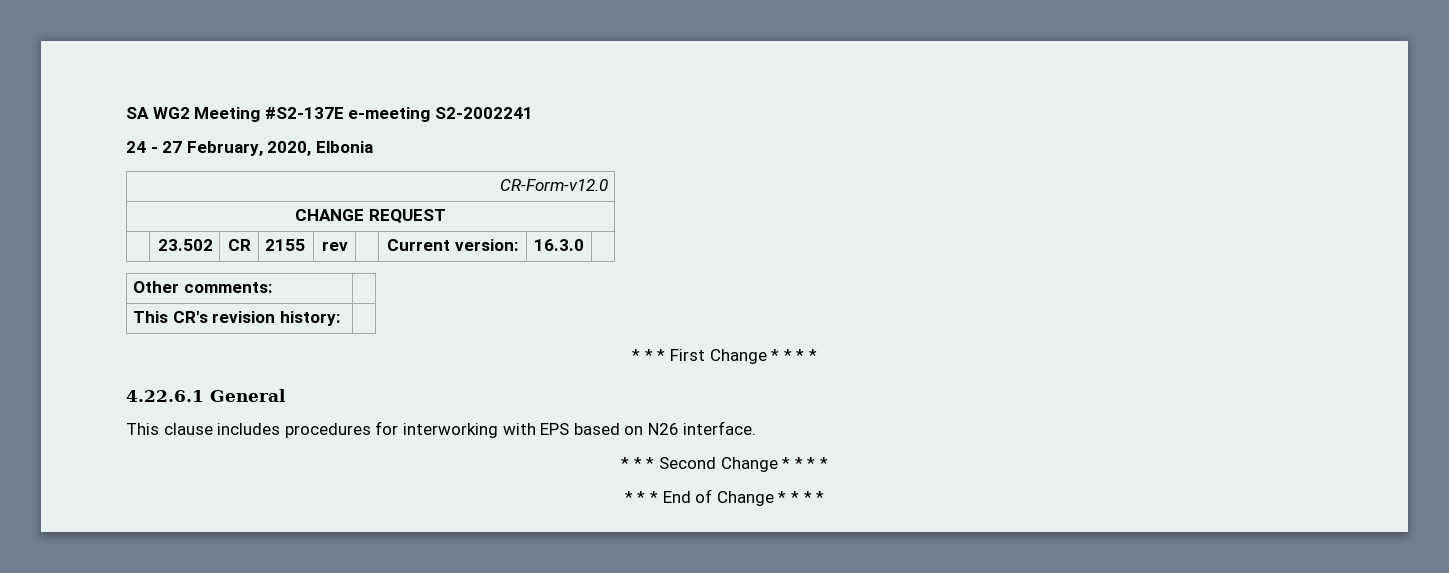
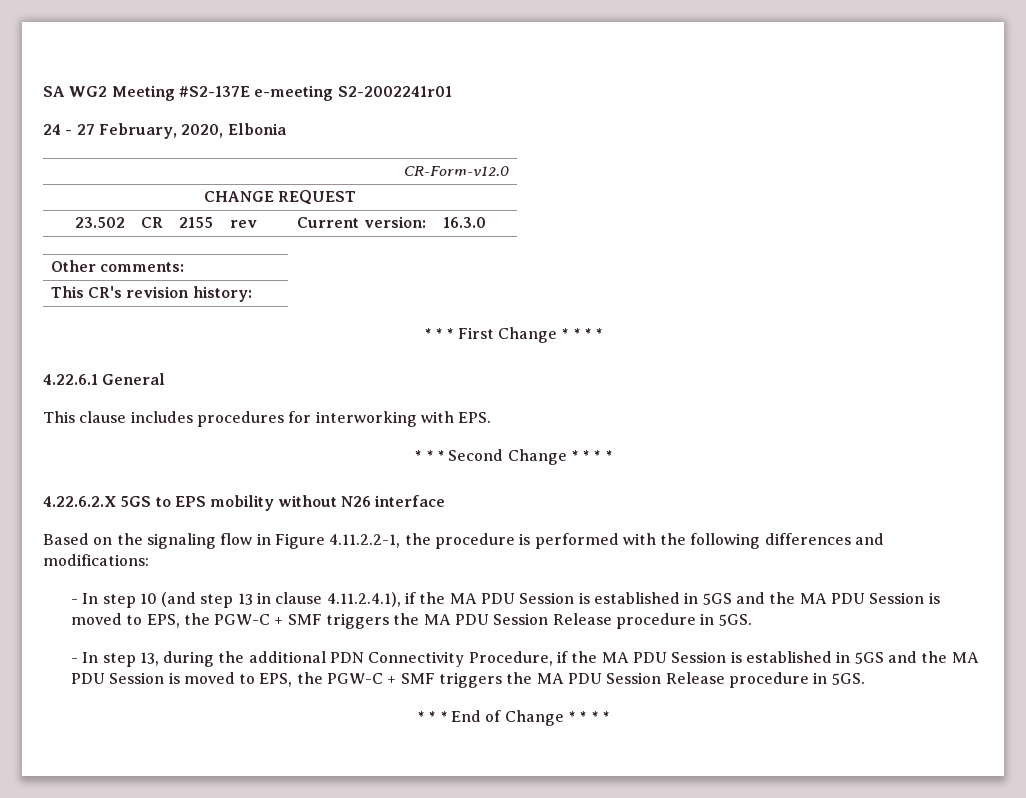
- SA WG2 Meeting #S2-137E e-meeting S2-2002241
+ SA WG2 Meeting #S2-137E e-meeting S2-2002241r01
- This clause includes procedures for interworking with EPS based on N26 interface.
+ This clause includes procedures for interworking with EPS.
+ 4.22.6.2.X 5GS to EPS mobility without N26 interface
+ Based on the signaling flow in Figure 4.11.2.2-1, the procedure is performed with the following differences and modifications:
+ - In step 10 (and step 13 in clause 4.11.2.4.1), if the MA PDU Session is established in 5GS and the MA PDU Session is moved to EPS, the PGW-C + SMF triggers the MA PDU Session Release procedure in 5GS.
+ - In step 13, during the additional PDN Connectivity Procedure, if the MA PDU Session is established in 5GS and the MA PDU Session is moved to EPS, the PGW-C + SMF triggers the MA PDU Session Release procedure in 5GS.

